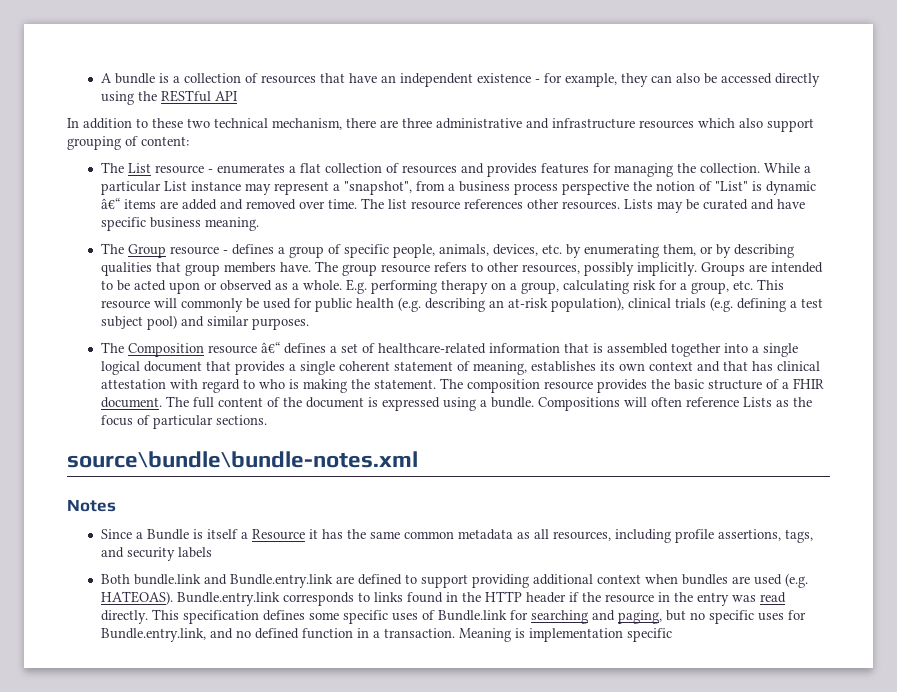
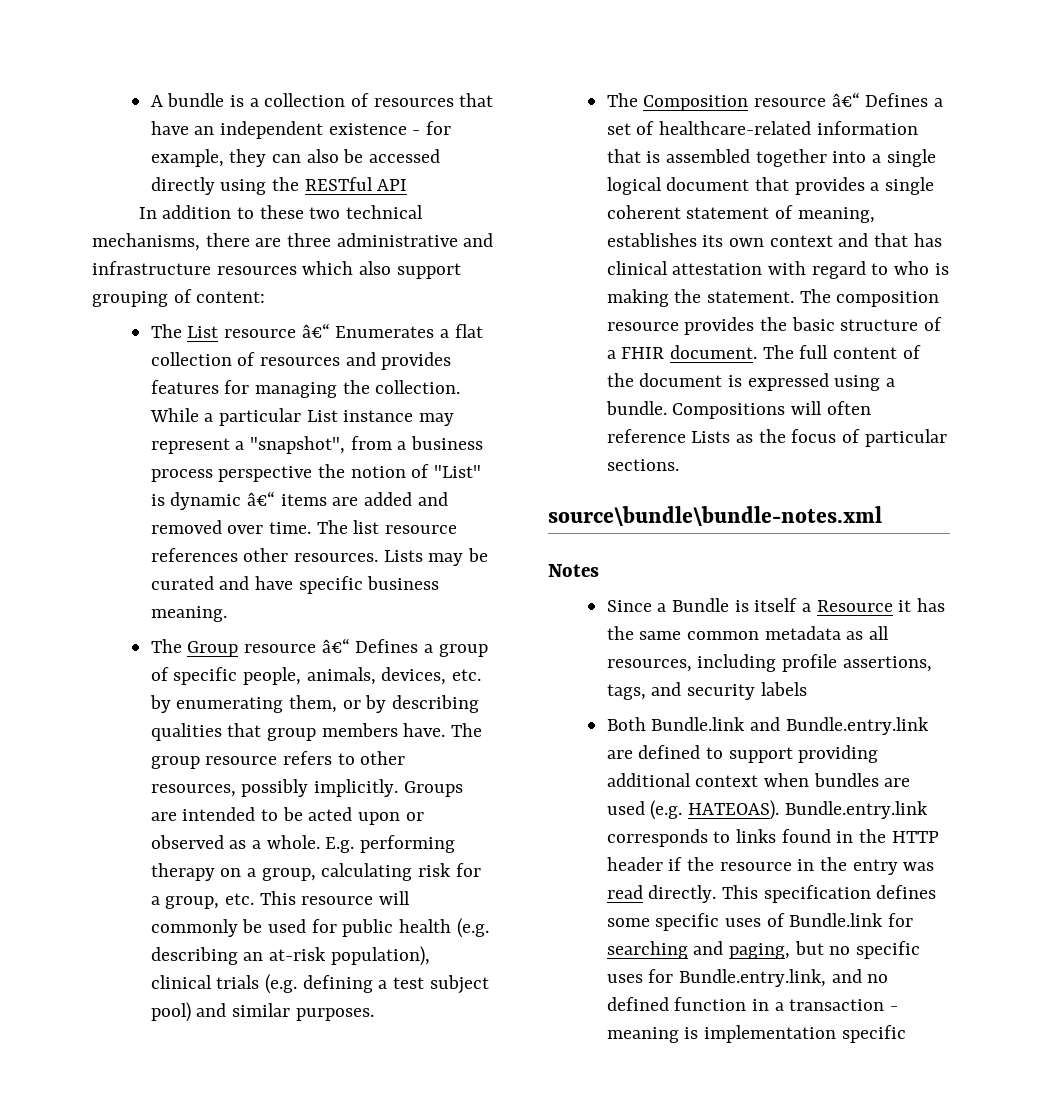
- In addition to these two technical mechanism, there are three administrative and infrastructure resources which also support grouping of content:
+ In addition to these two technical mechanisms, there are three administrative and infrastructure resources which also support grouping of content:
- The List resource - enumerates a flat collection of resources and provides features for managing the collection.
+ The List resource â€“ Enumerates a flat collection of resources and provides features for managing the collection.
- The Group resource - defines a group of specific people, animals, devices, etc. by enumerating them, or by describing qualities that group members have.
+ The Group resource â€“ Defines a group of specific people, animals, devices, etc. by enumerating them, or by describing qualities that group members have.
- The Composition resource â€“ defines a set of healthcare-related information that is assembled together into a single logical document that provides a single coherent statement of meaning, establishes its own context and that has clinical attestation with regard to who is making the statement.
+ The Composition resource â€“ Defines a set of healthcare-related information that is assembled together into a single logical document that provides a single coherent statement of meaning, establishes its own context and that has clinical attestation with regard to who is making the statement.
- Both bundle.link and Bundle.entry.link are defined to support providing additional context when bundles are used (e.g. HATEOAS).
+ Both Bundle.link and Bundle.entry.link are defined to support providing additional context when bundles are used (e.g. HATEOAS).
- This specification defines some specific uses of Bundle.link for searching and paging, but no specific uses for Bundle.entry.link, and no defined function in a transaction. Meaning is implementation specific
+ This specification defines some specific uses of Bundle.link for searching and paging, but no specific uses for Bundle.entry.link, and no defined function in a transaction - meaning is implementation specific

